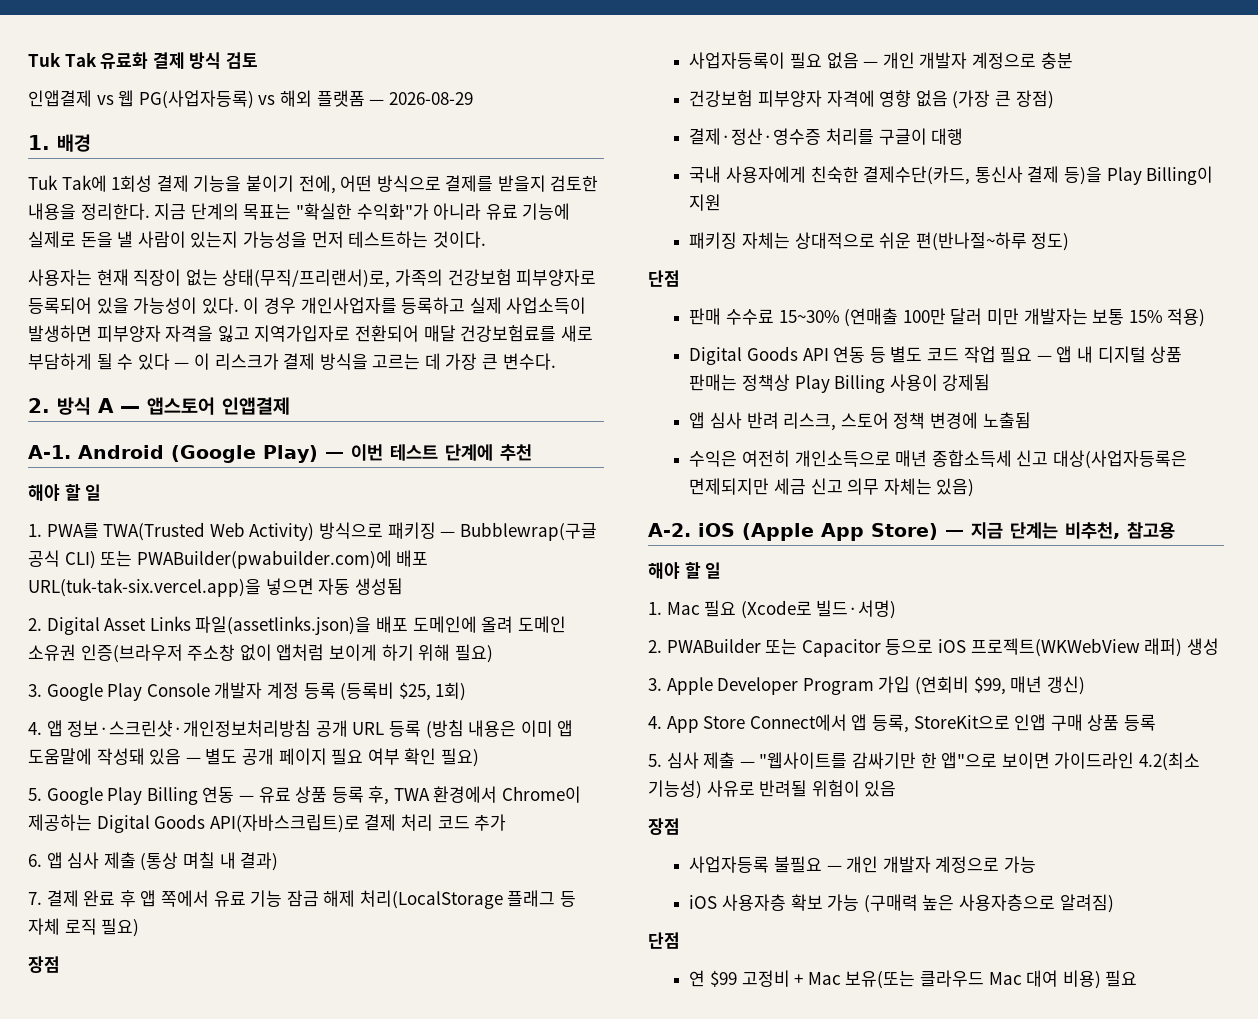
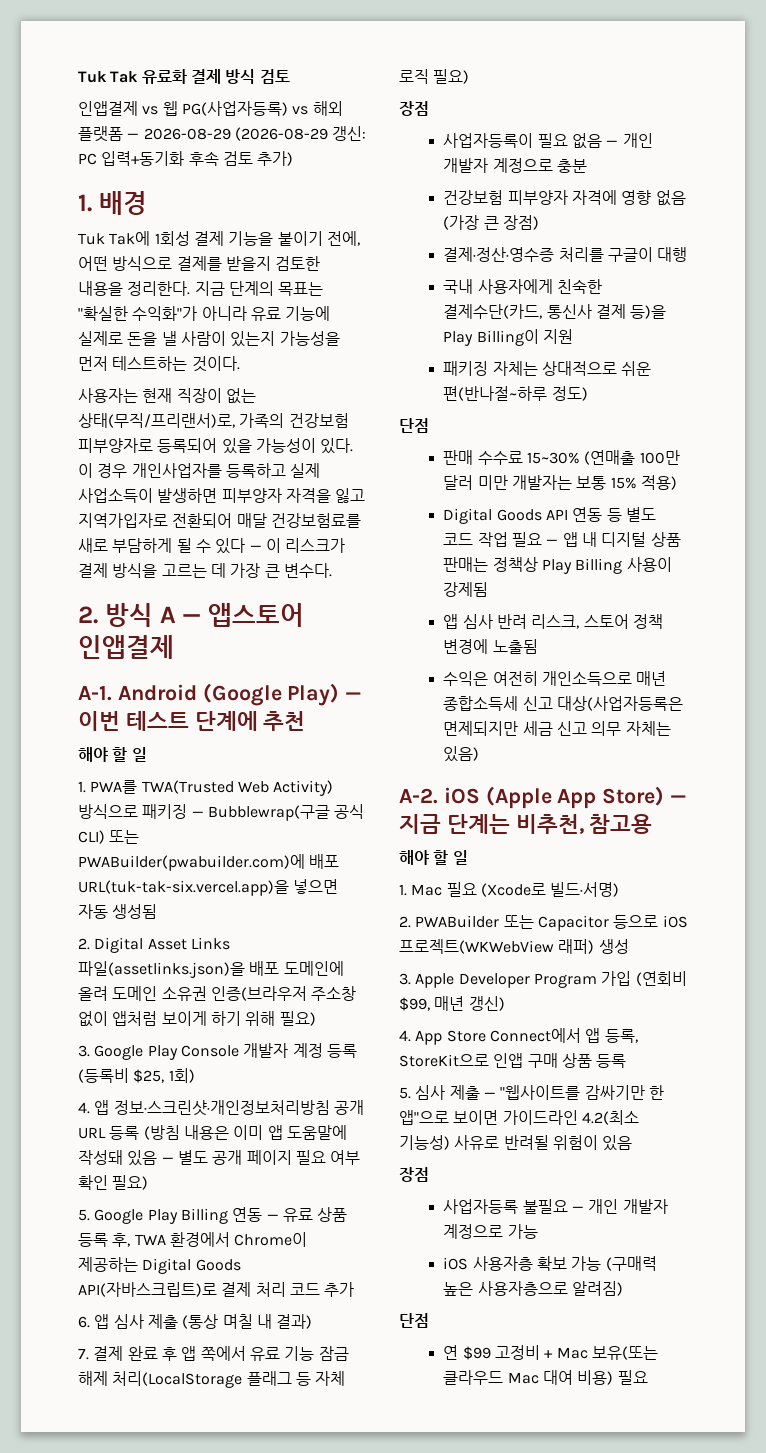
- 인앱결제 vs 웹 PG(사업자등록) vs 해외 플랫폼 — 2026-08-29
+ 인앱결제 vs 웹 PG(사업자등록) vs 해외 플랫폼 — 2026-08-29 (2026-08-29 갱신: PC 입력+동기화 후속 검토 추가)

